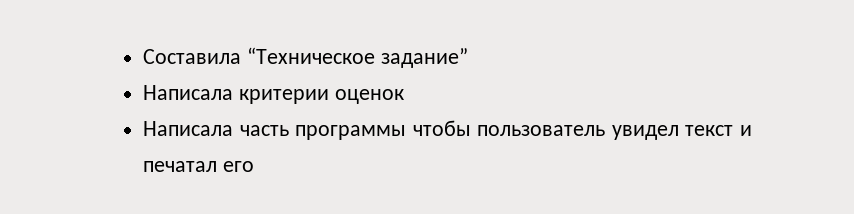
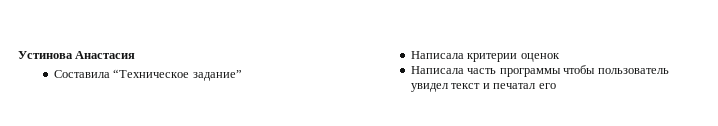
+ Устинова Анастасия

